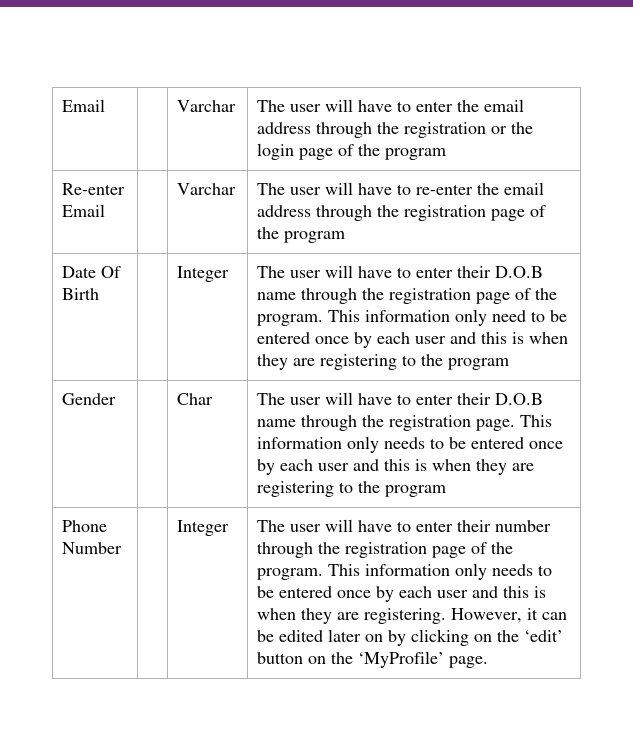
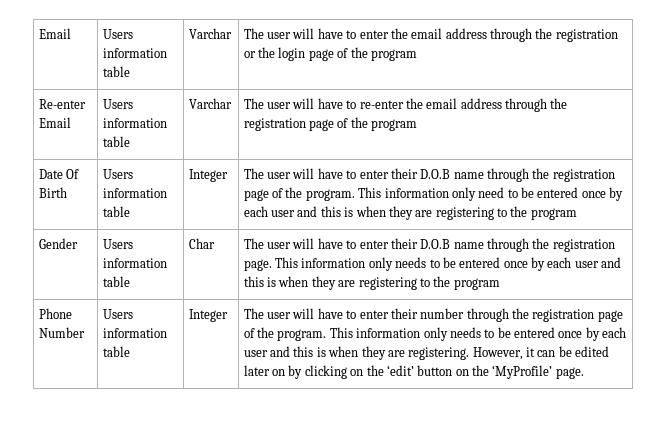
- Email | | Varchar | The user will have to enter the email address through the registration or the login page of the program
+ Email | Users information table | Varchar | The user will have to enter the email address through the registration or the login page of the program
- Re-enter Email | | Varchar | The user will have to re-enter the email address through the registration page of the program
+ Re-enter Email | Users information table | Varchar | The user will have to re-enter the email address through the registration page of the program
- Date Of Birth
+ Date Of Birth | Users information table
- Gender | | Char | The user will have to enter their D.O.B name through the registration page. This information only needs to be entered once by each user and this is when they are registering to the program
+ Gender | Users information table | Char | The user will have to enter their D.O.B name through the registration page. This information only needs to be entered once by each user and this is when they are registering to the program
- Phone Number
+ Phone Number | Users information table

